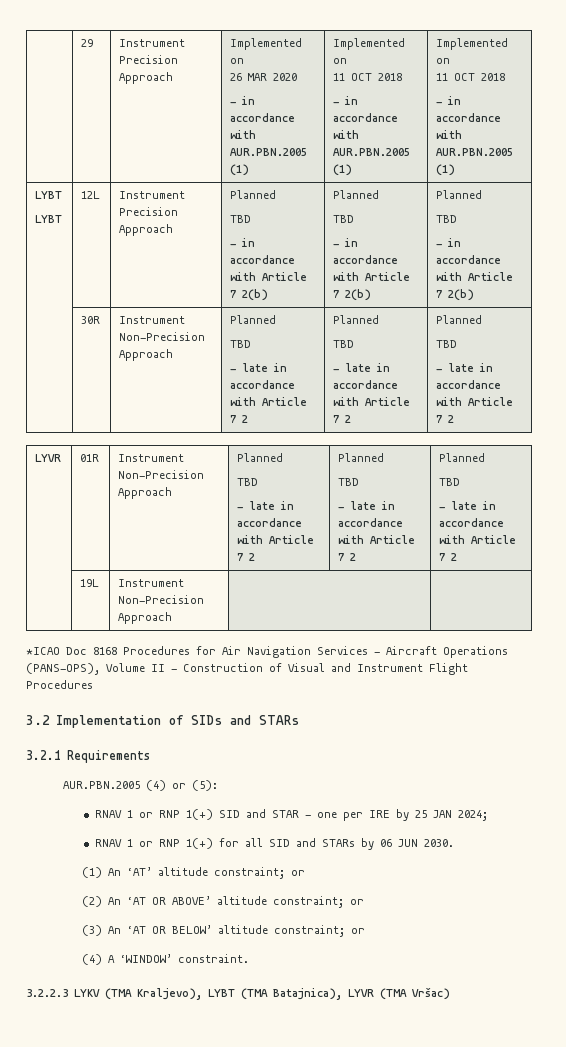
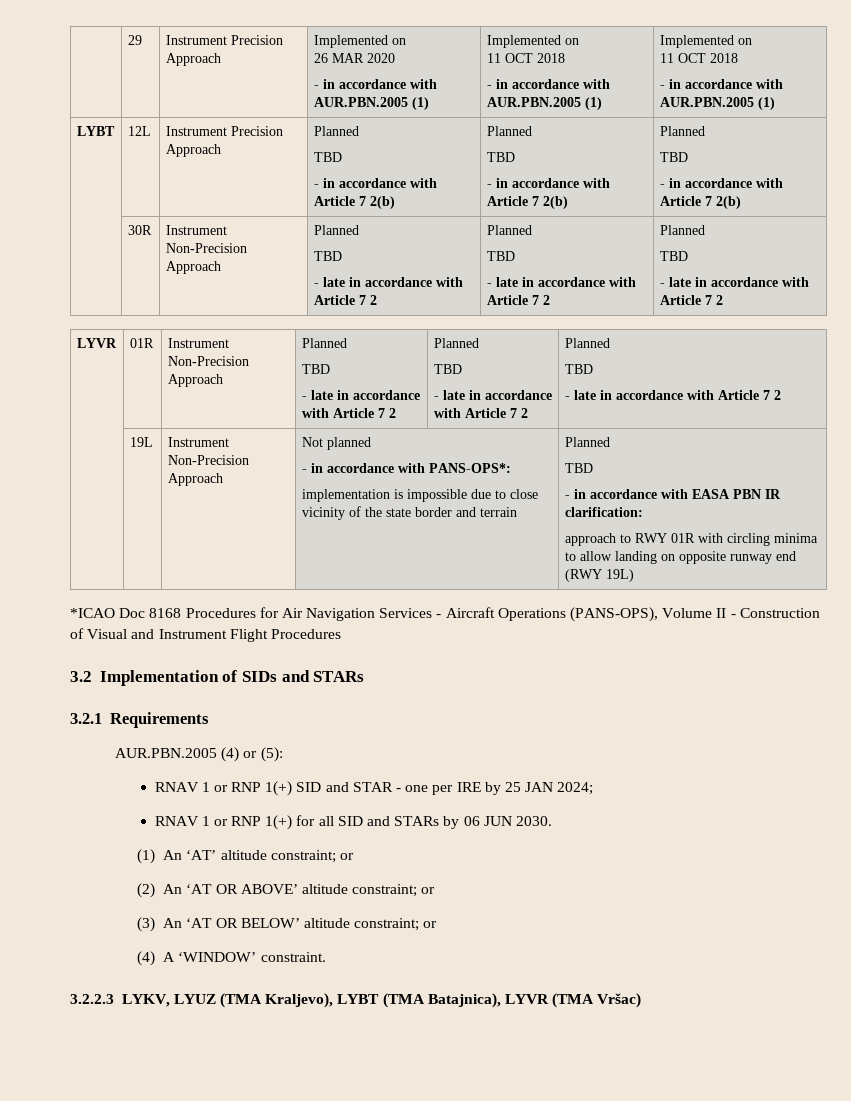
  | 29 | Instrument Precision Approach | Implemented on
  26 MAR 2020
  - in accordance with AUR.PBN.2005 (1) | Implemented on
  11 OCT 2018
  - in accordance with AUR.PBN.2005 (1) | Implemented on
  11 OCT 2018
  - in accordance with AUR.PBN.2005 (1)
- LYBT
+ Not planned
+ - in accordance with PANS-OPS*:
+ implementation is impossible due to close vicinity of the state border and terrain | Planned
+ TBD
+ - in accordance with EASA PBN IR clarification:
+ approach to RWY 01R with circling minima to allow landing on opposite runway end (RWY 19L)
- 3.2.2.3 LYKV (TMA Kraljevo), LYBT (TMA Batajnica), LYVR (TMA Vršac)
+ 3.2.2.3 LYKV, LYUZ (TMA Kraljevo), LYBT (TMA Batajnica), LYVR (TMA Vršac)

